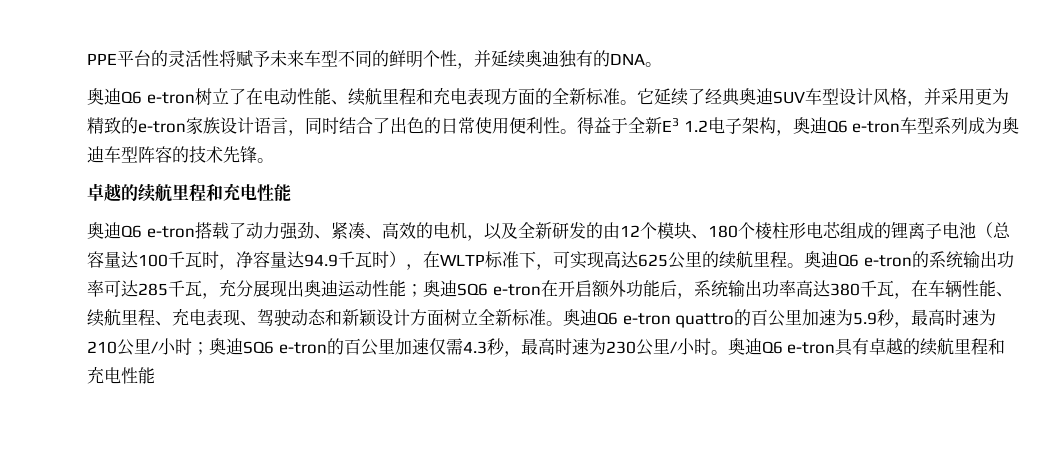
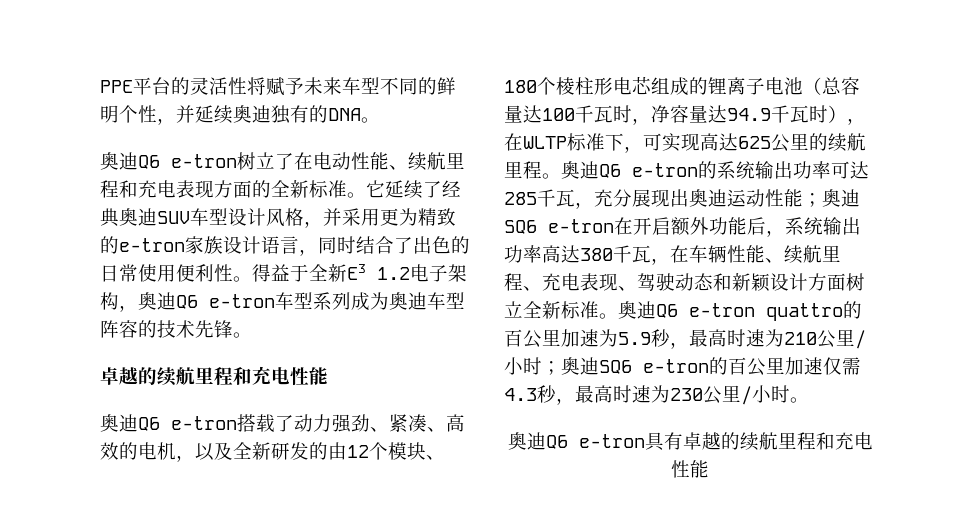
- 奥迪Q6 e-tron quattro的百公里加速为5.9秒，最高时速为210公里/小时；奥迪SQ6 e-tron的百公里加速仅需4.3秒，最高时速为230公里/小时。奥迪Q6 e-tron具有卓越的续航里程和充电性能
+ 奥迪Q6 e-tron quattro的百公里加速为5.9秒，最高时速为210公里/小时；奥迪SQ6 e-tron的百公里加速仅需4.3秒，最高时速为230公里/小时。
+ 奥迪Q6 e-tron具有卓越的续航里程和充电性能

